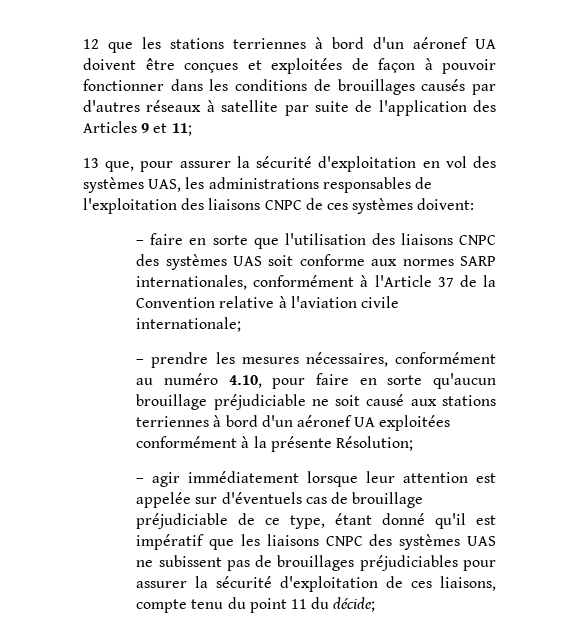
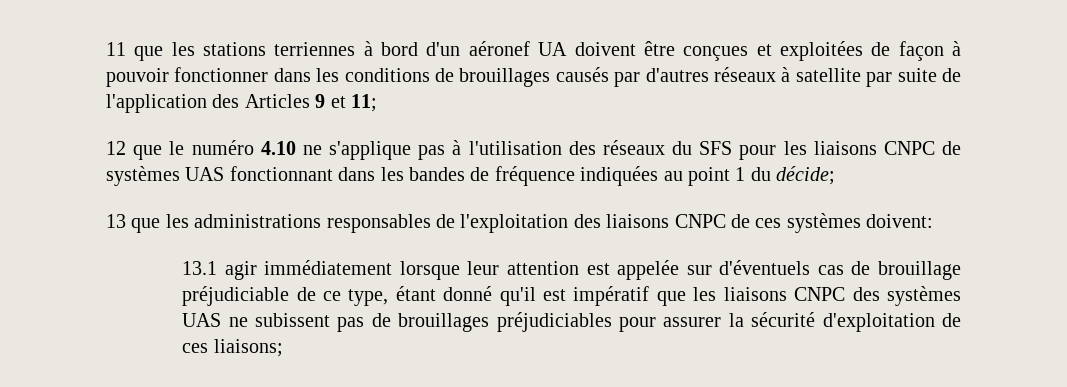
- 12 que les stations terriennes à bord d'un aéronef UA doivent être conçues et exploitées de façon à pouvoir fonctionner dans les conditions de brouillages causés par d'autres réseaux à satellite par suite de l'application des Articles 9 et 11;
+ 11 que les stations terriennes à bord d'un aéronef UA doivent être conçues et exploitées de façon à pouvoir fonctionner dans les conditions de brouillages causés par d'autres réseaux à satellite par suite de l'application des Articles 9 et 11;
- 13 que, pour assurer la sécurité d'exploitation en vol des systèmes UAS, les administrations responsables de l'exploitation des liaisons CNPC de ces systèmes doivent:
+ 12 que le numéro 4.10 ne s'applique pas à l'utilisation des réseaux du SFS pour les liaisons CNPC de systèmes UAS fonctionnant dans les bandes de fréquence indiquées au point 1 du décide;
+ 13 que les administrations responsables de l'exploitation des liaisons CNPC de ces systèmes doivent:
- – faire en sorte que l'utilisation des liaisons CNPC des systèmes UAS soit conforme aux normes SARP internationales, conformément à l'Article 37 de la Convention relative à l'aviation civile internationale;
- – prendre les mesures nécessaires, conformément au numéro 4.10, pour faire en sorte qu'aucun brouillage préjudiciable ne soit causé aux stations terriennes à bord d'un aéronef UA exploitées conformément à la présente Résolution;
- – agir immédiatement lorsque leur attention est appelée sur d'éventuels cas de brouillage préjudiciable de ce type, étant donné qu'il est impératif que les liaisons CNPC des systèmes UAS ne subissent pas de brouillages préjudiciables pour assurer la sécurité d'exploitation de ces liaisons, compte tenu du point 11 du décide;
+ 13.1 agir immédiatement lorsque leur attention est appelée sur d'éventuels cas de brouillage préjudiciable de ce type, étant donné qu'il est impératif que les liaisons CNPC des systèmes UAS ne subissent pas de brouillages préjudiciables pour assurer la sécurité d'exploitation de ces liaisons;

